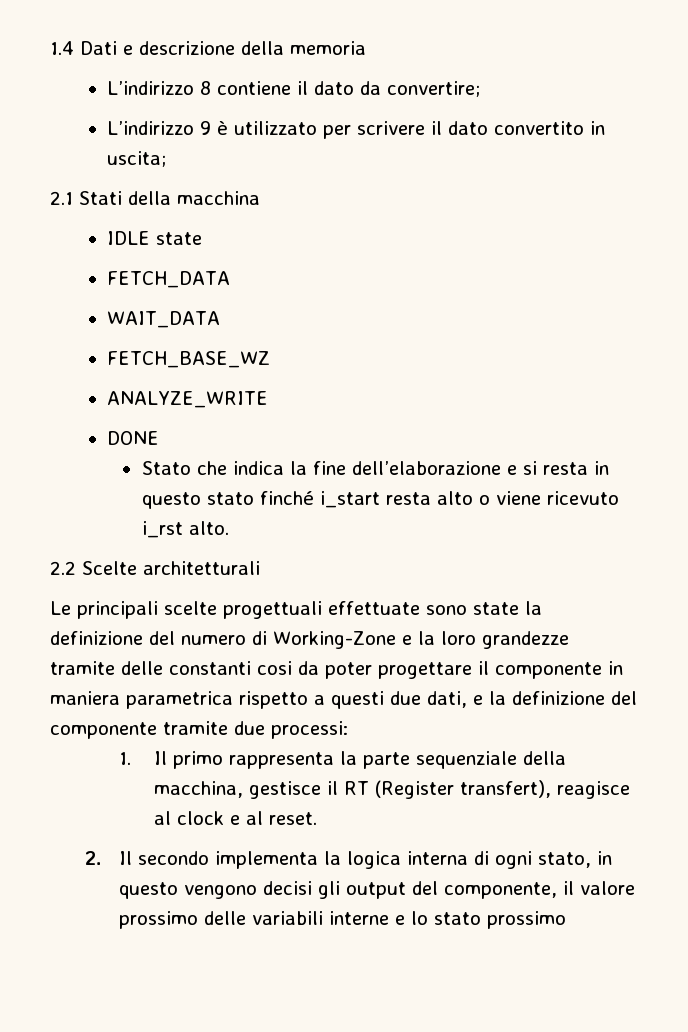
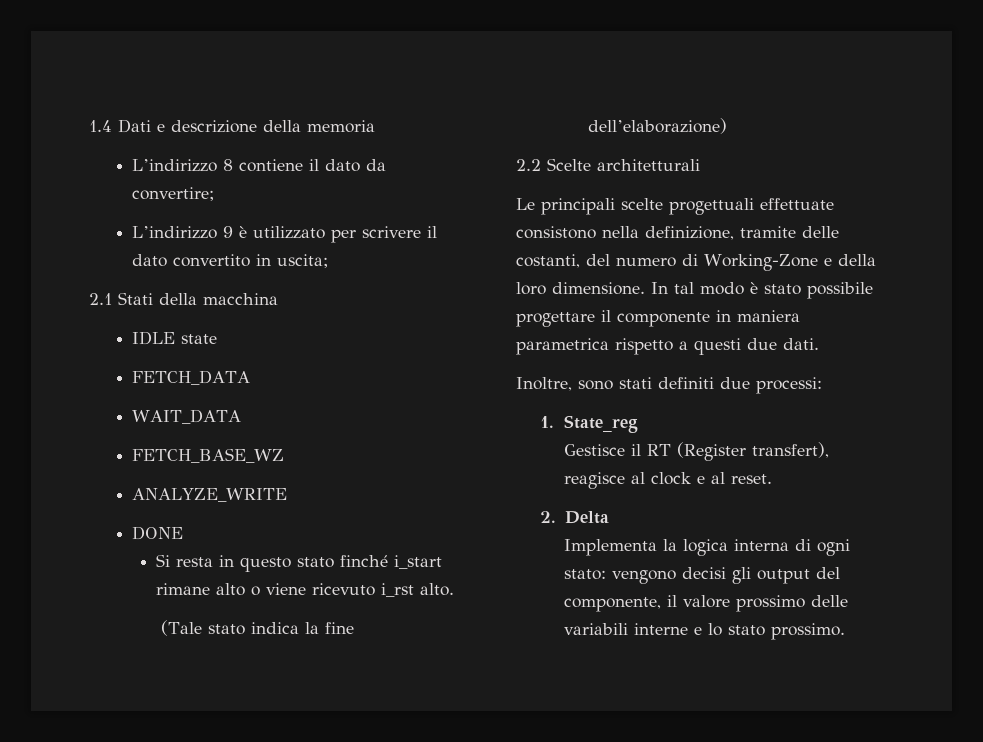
- Stato che indica la fine dell’elaborazione e si resta in questo stato finché i_start resta alto o viene ricevuto i_rst alto.
+ Si resta in questo stato finché i_start rimane alto o viene ricevuto i_rst alto.
+ (Tale stato indica la fine dell’elaborazione)
- Le principali scelte progettuali effettuate sono state la definizione del numero di Working-Zone e la loro grandezze tramite delle constanti cosi da poter progettare il componente in maniera parametrica rispetto a questi due dati, e la definizione del componente tramite due processi:
- 1. Il primo rappresenta la parte sequenziale della macchina, gestisce il RT (Register transfert), reagisce al clock e al reset.
+ Le principali scelte progettuali effettuate consistono nella definizione, tramite delle costanti, del numero di Working-Zone e della loro dimensione. In tal modo è stato possibile progettare il componente in maniera parametrica rispetto a questi due dati.
+ Inoltre, sono stati definiti due processi:
+ 1. State_reg
+ Gestisce il RT (Register transfert), reagisce al clock e al reset.
- 2. Il secondo implementa la logica interna di ogni stato, in questo vengono decisi gli output del componente, il valore prossimo delle variabili interne e lo stato prossimo
+ 2. Delta
+ Implementa la logica interna di ogni stato: vengono decisi gli output del componente, il valore prossimo delle variabili interne e lo stato prossimo.

